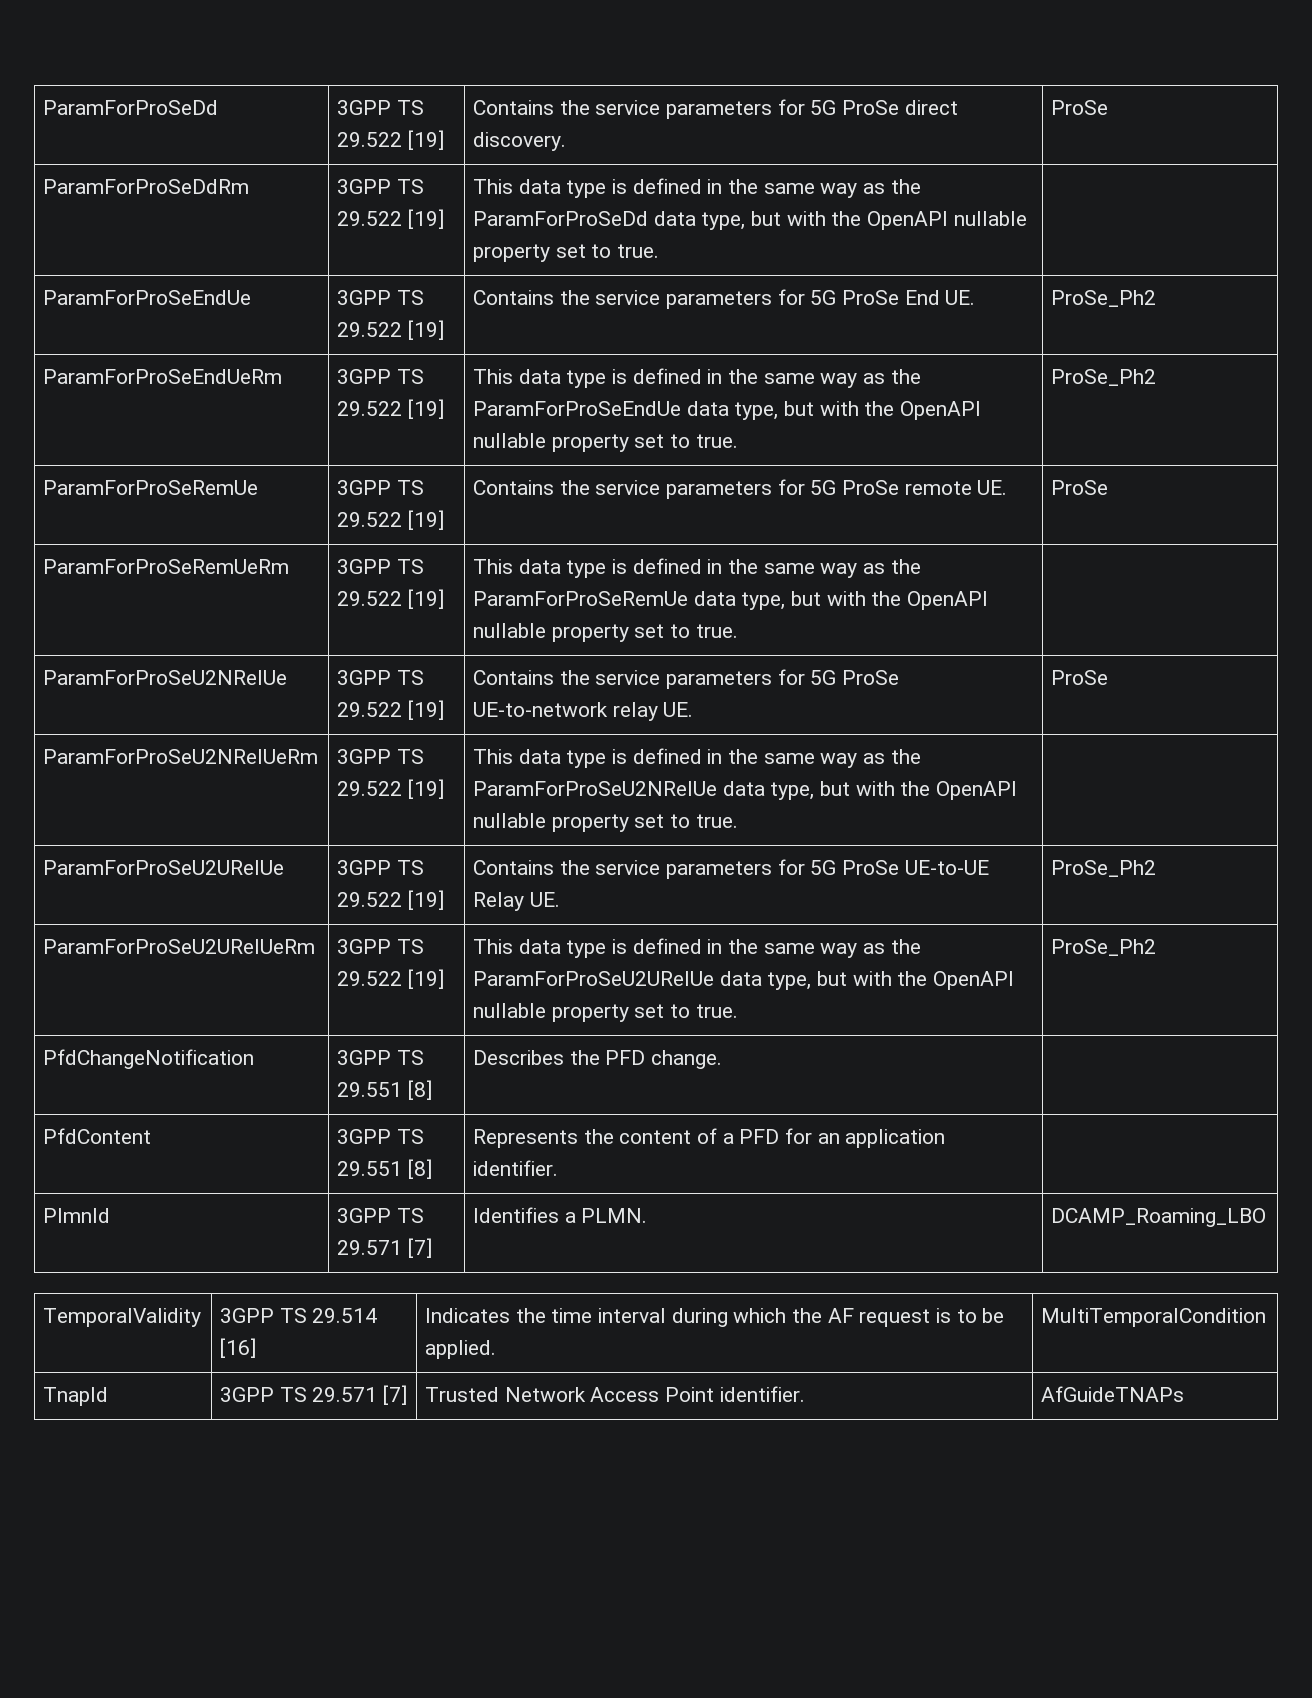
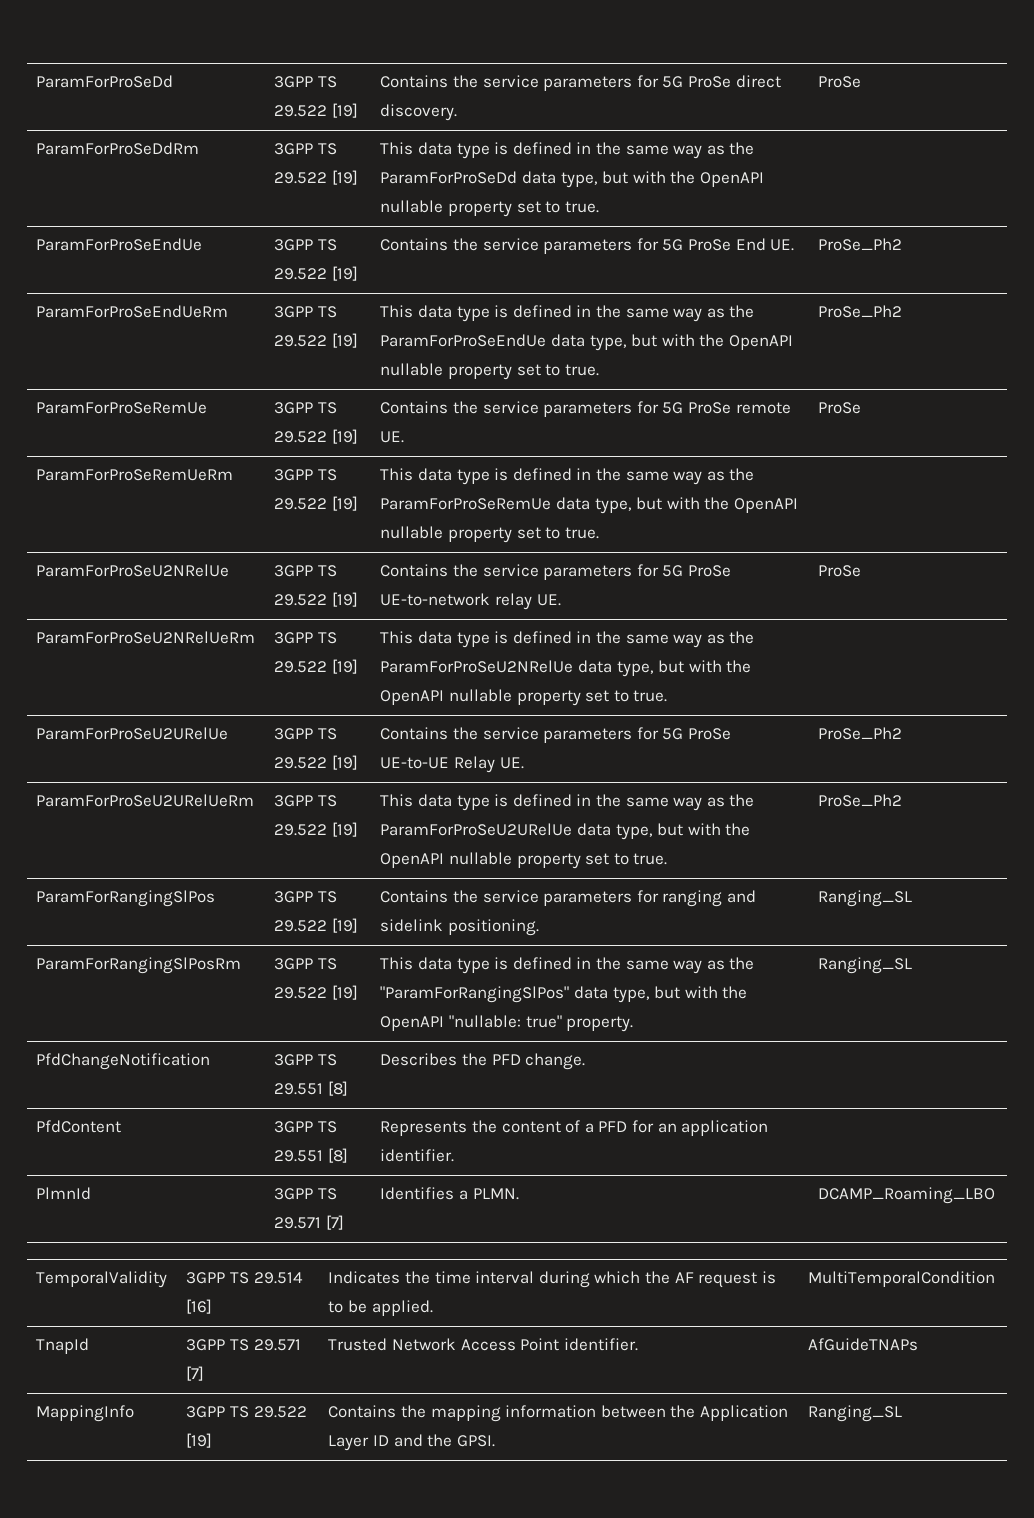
+ ParamForRangingSlPos | 3GPP TS 29.522 [19] | Contains the service parameters for ranging and sidelink positioning. | Ranging_SL
+ ParamForRangingSlPosRm | 3GPP TS 29.522 [19] | This data type is defined in the same way as the "ParamForRangingSlPos" data type, but with the OpenAPI "nullable: true" property. | Ranging_SL
+ MappingInfo | 3GPP TS 29.522 [19] | Contains the mapping information between the Application Layer ID and the GPSI. | Ranging_SL

